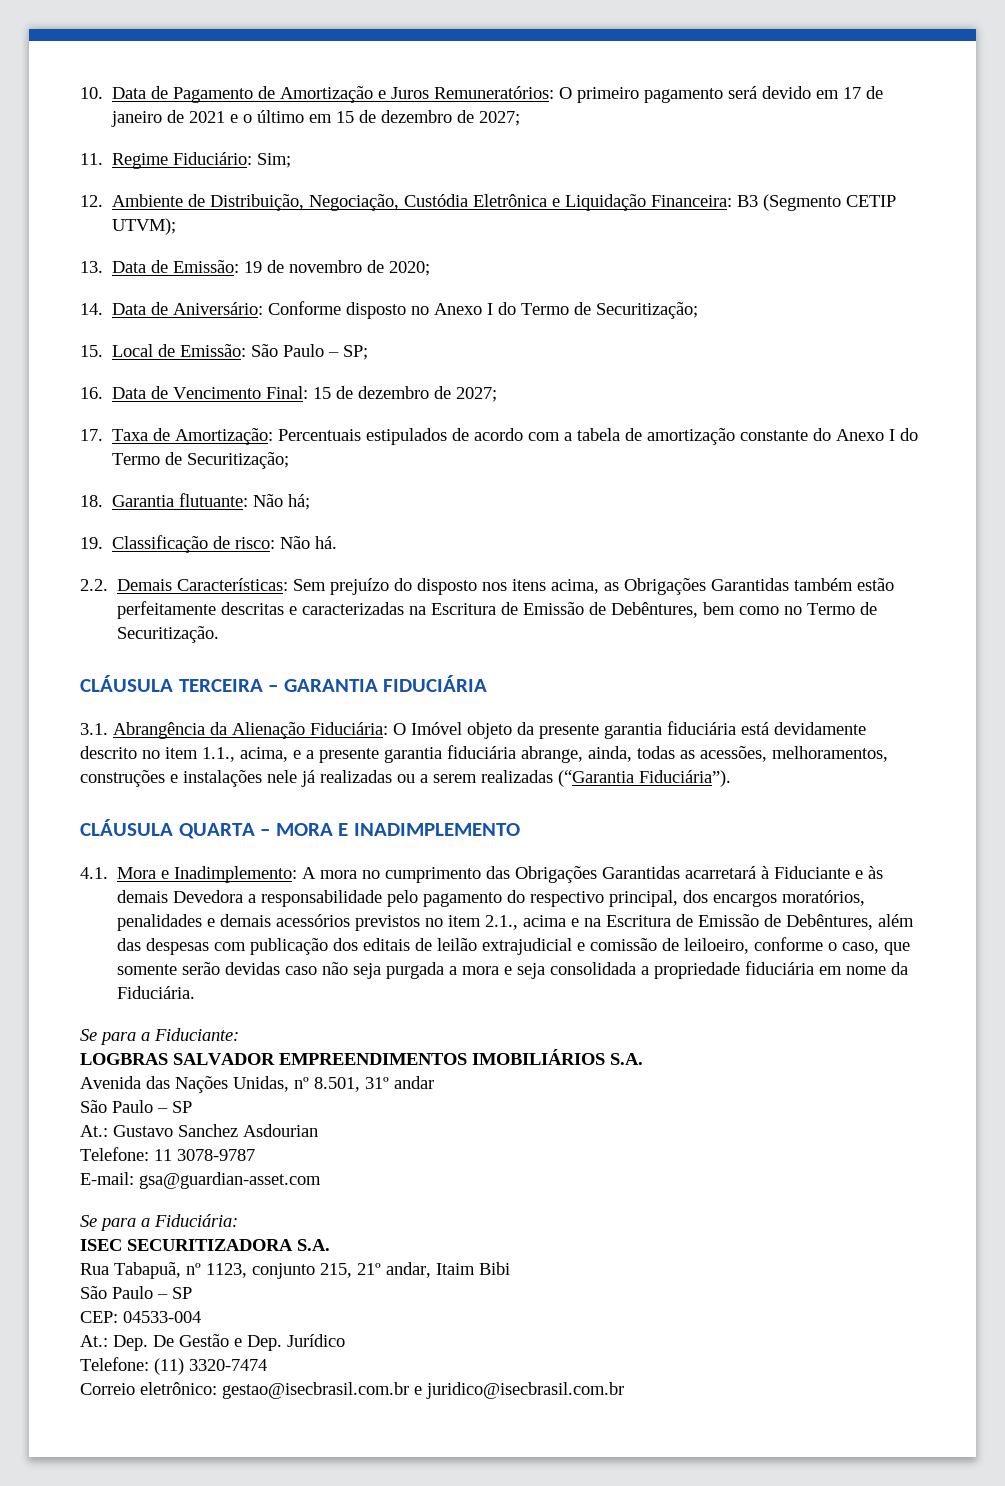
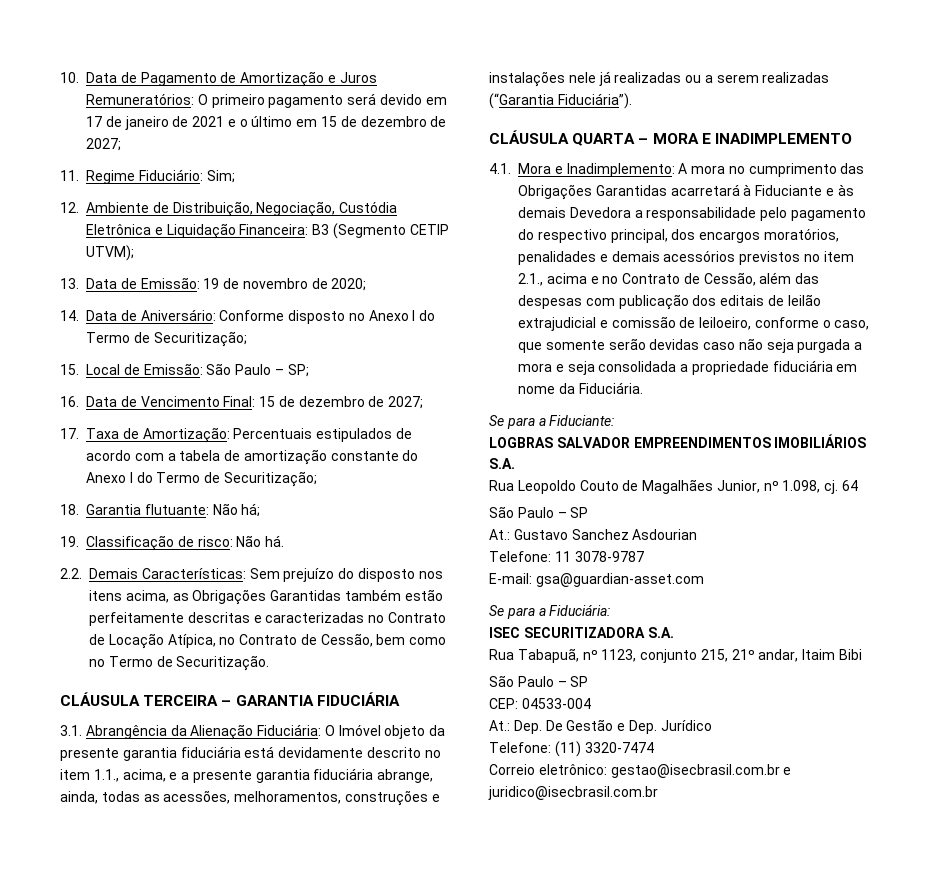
- 2.2. Demais Características: Sem prejuízo do disposto nos itens acima, as Obrigações Garantidas também estão perfeitamente descritas e caracterizadas na Escritura de Emissão de Debêntures, bem como no Termo de Securitização.
+ 2.2. Demais Características: Sem prejuízo do disposto nos itens acima, as Obrigações Garantidas também estão perfeitamente descritas e caracterizadas no Contrato de Locação Atípica, no Contrato de Cessão, bem como no Termo de Securitização.
- A mora no cumprimento das Obrigações Garantidas acarretará à Fiduciante e às demais Devedora a responsabilidade pelo pagamento do respectivo principal, dos encargos moratórios, penalidades e demais acessórios previstos no item 2.1., acima e na Escritura de Emissão de Debêntures, além das despesas com publicação dos editais de leilão extrajudicial e comissão de leiloeiro, conforme o caso, que somente serão devidas caso não seja purgada a mora e seja consolidada a propriedade fiduciária em nome da Fiduciária.
+ A mora no cumprimento das Obrigações Garantidas acarretará à Fiduciante e às demais Devedora a responsabilidade pelo pagamento do respectivo principal, dos encargos moratórios, penalidades e demais acessórios previstos no item 2.1., acima e no Contrato de Cessão, além das despesas com publicação dos editais de leilão extrajudicial e comissão de leiloeiro, conforme o caso, que somente serão devidas caso não seja purgada a mora e seja consolidada a propriedade fiduciária em nome da Fiduciária.
- Avenida das Nações Unidas, nº 8.501, 31º andar
+ Rua Leopoldo Couto de Magalhães Junior, nº 1.098, cj. 64

